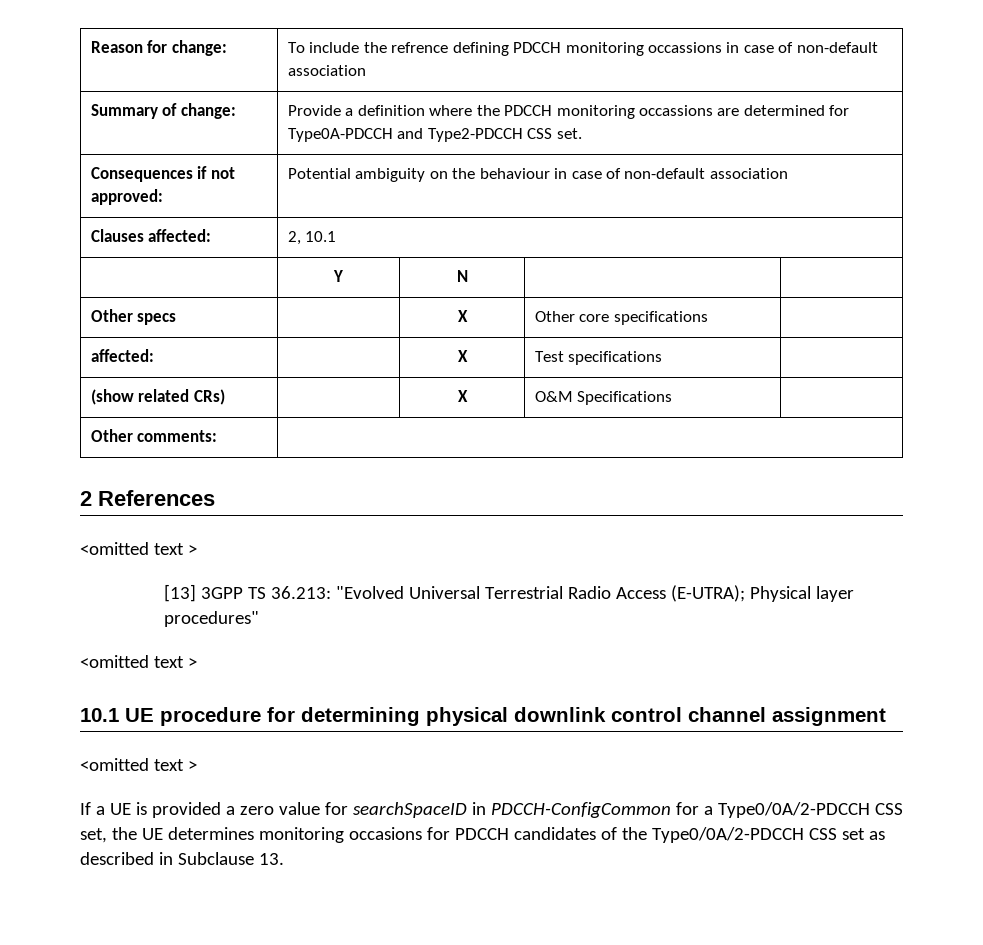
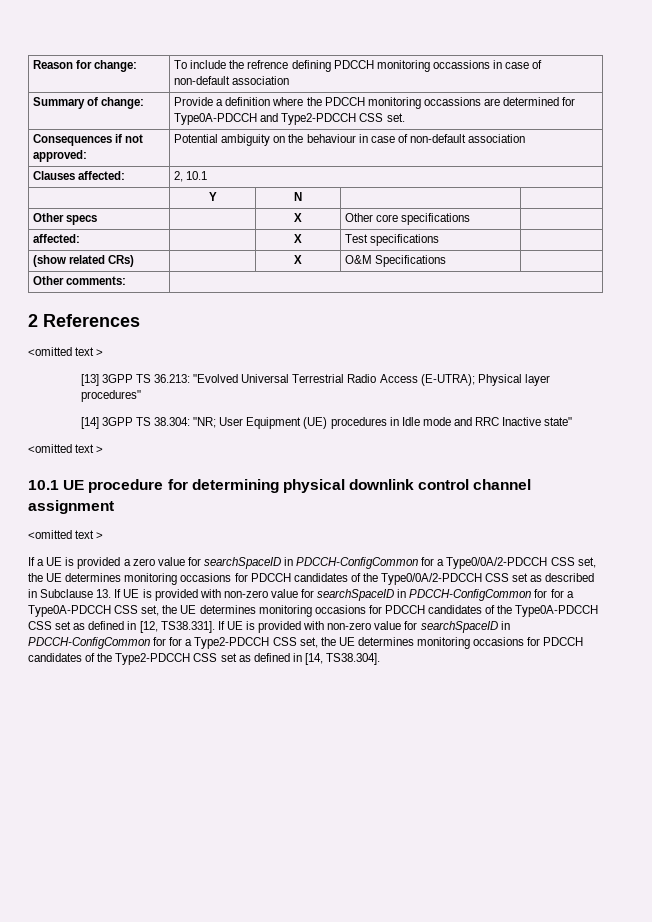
+ [14] 3GPP TS 38.304: "NR; User Equipment (UE) procedures in Idle mode and RRC Inactive state"
- If a UE is provided a zero value for searchSpaceID in PDCCH-ConfigCommon for a Type0/0A/2-PDCCH CSS set, the UE determines monitoring occasions for PDCCH candidates of the Type0/0A/2-PDCCH CSS set as described in Subclause 13.
+ If a UE is provided a zero value for searchSpaceID in PDCCH-ConfigCommon for a Type0/0A/2-PDCCH CSS set, the UE determines monitoring occasions for PDCCH candidates of the Type0/0A/2-PDCCH CSS set as described in Subclause 13. If UE is provided with non-zero value for searchSpaceID in PDCCH-ConfigCommon for for a Type0A-PDCCH CSS set, the UE determines monitoring occasions for PDCCH candidates of the Type0A-PDCCH CSS set as defined in [12, TS38.331]. If UE is provided with non-zero value for searchSpaceID in PDCCH-ConfigCommon for for a Type2-PDCCH CSS set, the UE determines monitoring occasions for PDCCH candidates of the Type2-PDCCH CSS set as defined in [14, TS38.304].

